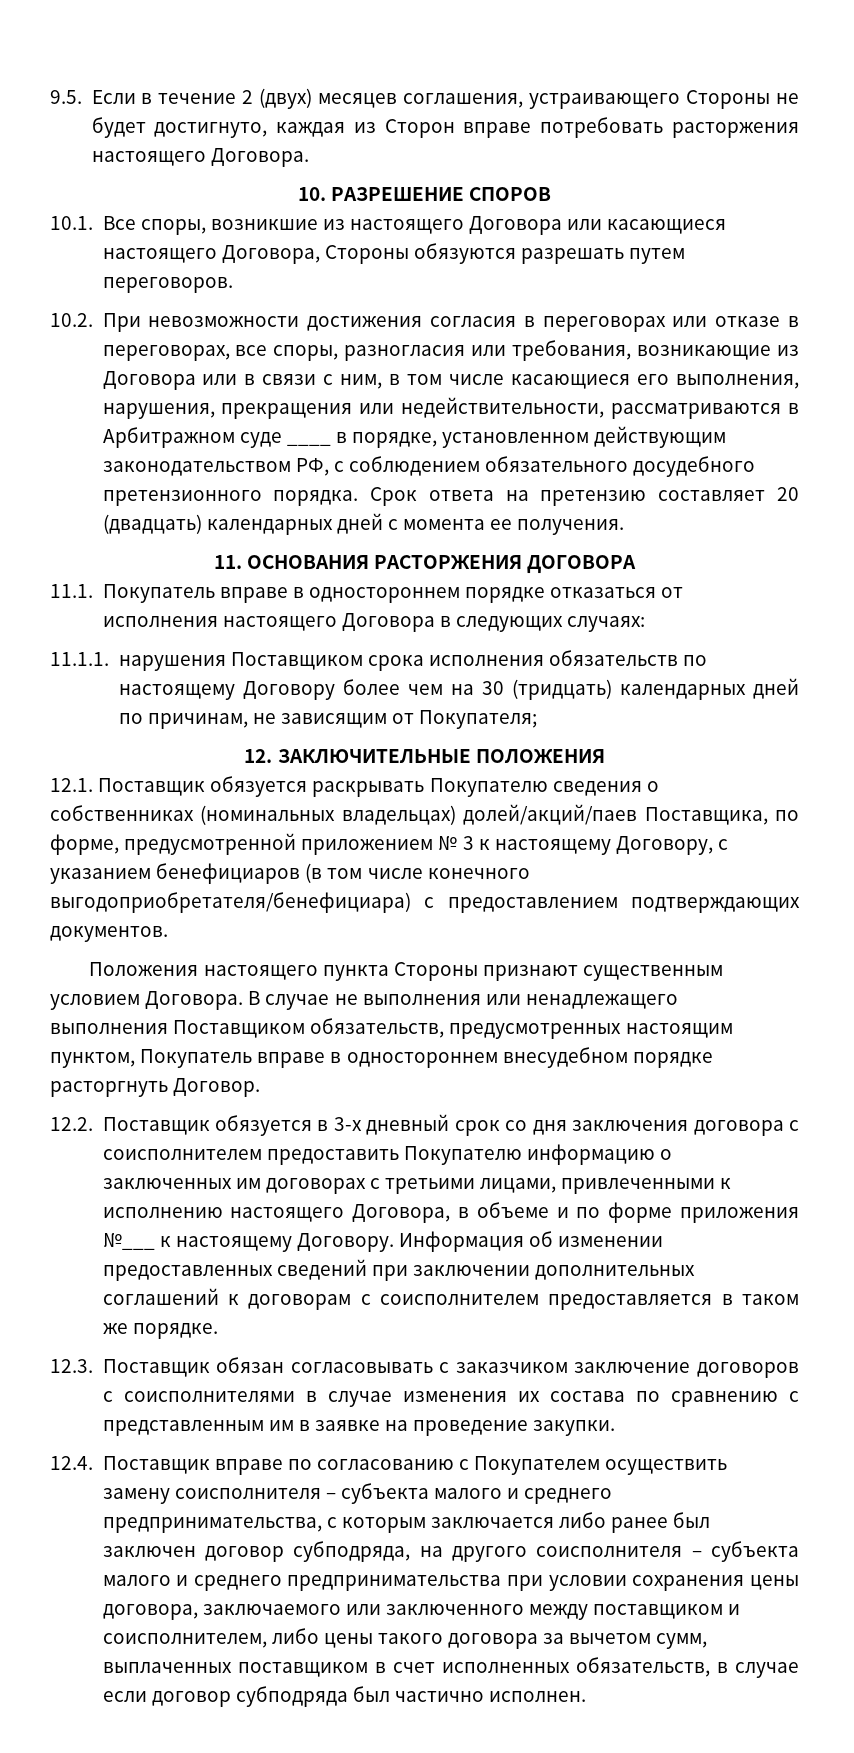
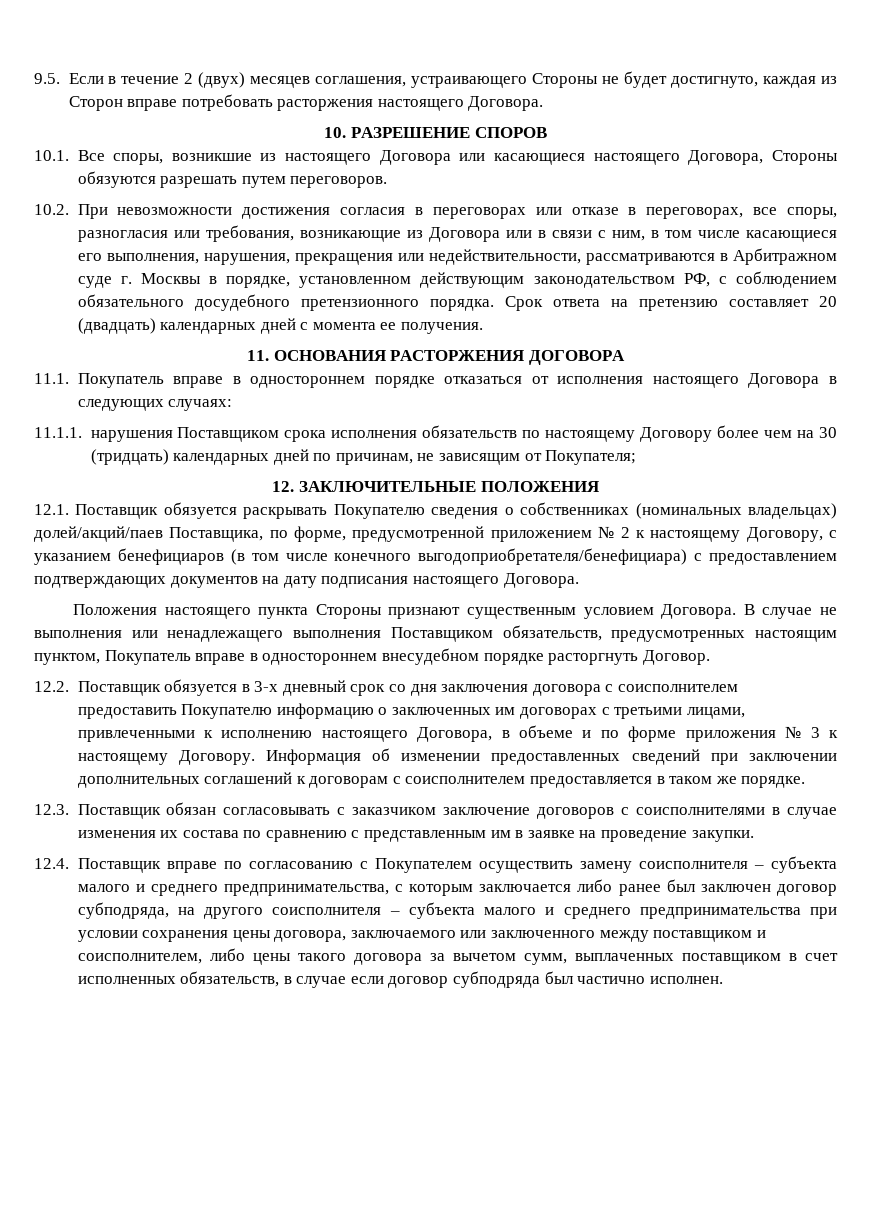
- 10.2. При невозможности достижения согласия в переговорах или отказе в переговорах, все споры, разногласия или требования, возникающие из Договора или в связи с ним, в том числе касающиеся его выполнения, нарушения, прекращения или недействительности, рассматриваются в Арбитражном суде ____ в порядке, установленном действующим законодательством РФ, с соблюдением обязательного досудебного претензионного порядка.
+ 10.2. При невозможности достижения согласия в переговорах или отказе в переговорах, все споры, разногласия или требования, возникающие из Договора или в связи с ним, в том числе касающиеся его выполнения, нарушения, прекращения или недействительности, рассматриваются в Арбитражном суде г. Москвы в порядке, установленном действующим законодательством РФ, с соблюдением обязательного досудебного претензионного порядка.
- 12.1. Поставщик обязуется раскрывать Покупателю сведения о собственниках (номинальных владельцах) долей/акций/паев Поставщика, по форме, предусмотренной приложением № 3 к настоящему Договору, с указанием бенефициаров (в том числе конечного выгодоприобретателя/бенефициара) с предоставлением подтверждающих документов.
+ 12.1. Поставщик обязуется раскрывать Покупателю сведения о собственниках (номинальных владельцах) долей/акций/паев Поставщика, по форме, предусмотренной приложением № 2 к настоящему Договору, с указанием бенефициаров (в том числе конечного выгодоприобретателя/бенефициара) с предоставлением подтверждающих документов на дату подписания настоящего Договора.
- 12.2. Поставщик обязуется в 3-х дневный срок со дня заключения договора с соисполнителем предоставить Покупателю информацию о заключенных им договорах с третьими лицами, привлеченными к исполнению настоящего Договора, в объеме и по форме приложения №___ к настоящему Договору.
+ 12.2. Поставщик обязуется в 3-х дневный срок со дня заключения договора с соисполнителем предоставить Покупателю информацию о заключенных им договорах с третьими лицами, привлеченными к исполнению настоящего Договора, в объеме и по форме приложения № 3 к настоящему Договору.

